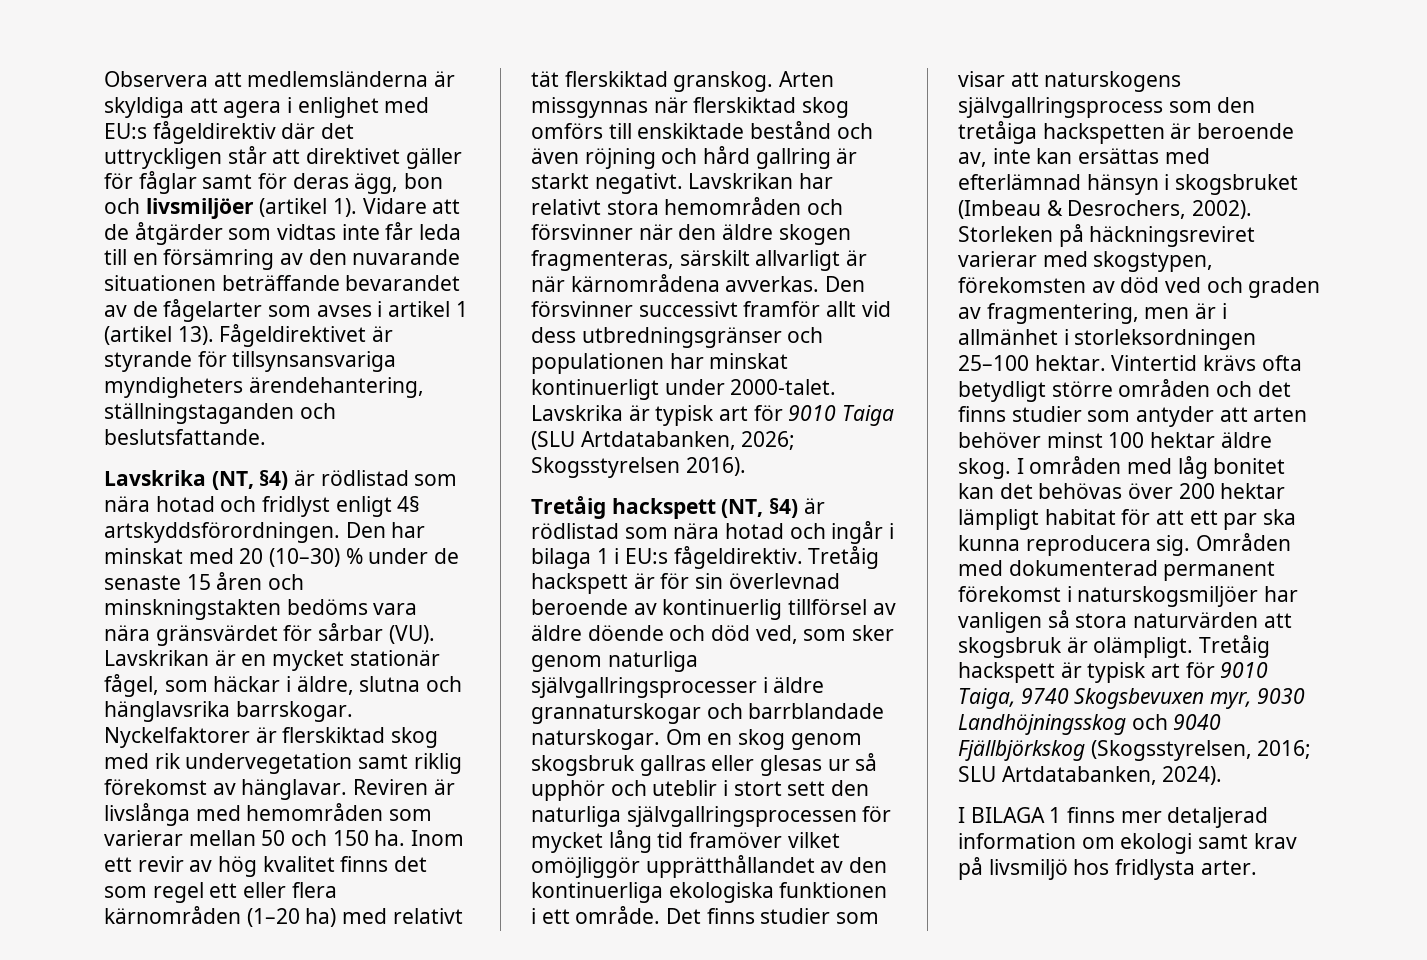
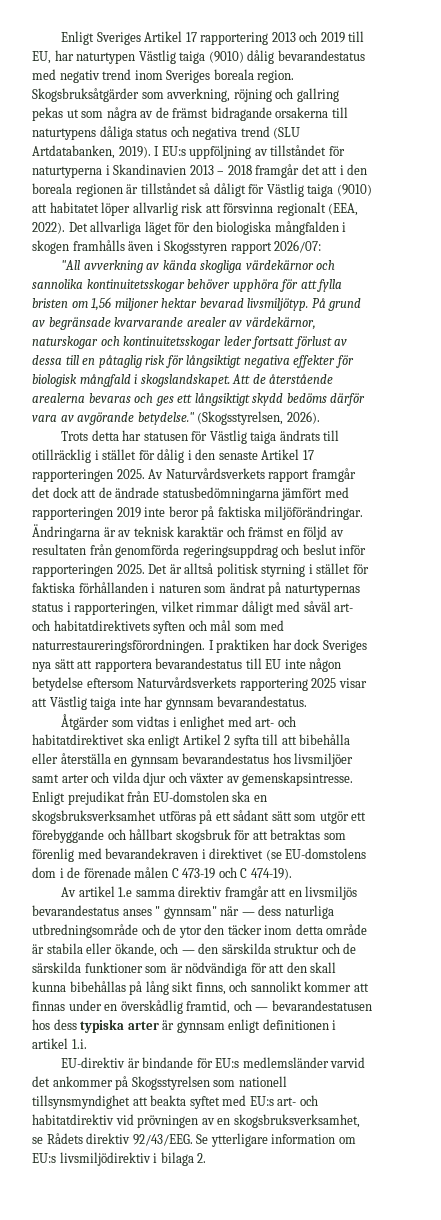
- Observera att medlemsländerna är skyldiga att agera i enlighet med EU:s fågeldirektiv där det uttryckligen står att direktivet gäller för fåglar samt för deras ägg, bon och livsmiljöer (artikel 1). Vidare att de åtgärder som vidtas inte får leda till en försämring av den nuvarande situationen beträffande bevarandet av de fågelarter som avses i artikel 1 (artikel 13). Fågeldirektivet är styrande för tillsynsansvariga myndigheters ärendehantering, ställningstaganden och beslutsfattande.
- Lavskrika (NT, §4) är rödlistad som nära hotad och fridlyst enligt 4§ artskyddsförordningen. Den har minskat med 20 (10–30) % under de senaste 15 åren och minskningstakten bedöms vara nära gränsvärdet för sårbar (VU). Lavskrikan är en mycket stationär fågel, som häckar i äldre, slutna och hänglavsrika barrskogar. Nyckelfaktorer är flerskiktad skog med rik undervegetation samt riklig förekomst av hänglavar. Reviren är livslånga med hemområden som varierar mellan 50 och 150 ha. Inom ett revir av hög kvalitet finns det som regel ett eller flera kärnområden (1–20 ha) med relativt tät flerskiktad granskog. Arten missgynnas när flerskiktad skog omförs till enskiktade bestånd och även röjning och hård gallring är starkt negativt. Lavskrikan har relativt stora hemområden och försvinner när den äldre skogen fragmenteras, särskilt allvarligt är när kärnområdena avverkas. Den försvinner successivt framför allt vid dess utbredningsgränser och populationen har minskat kontinuerligt under 2000-talet. Lavskrika är typisk art för 9010 Taiga (SLU Artdatabanken, 2026; Skogsstyrelsen 2016).
- Tretåig hackspett (NT, §4) är rödlistad som nära hotad och ingår i bilaga 1 i EU:s fågeldirektiv. Tretåig hackspett är för sin överlevnad beroende av kontinuerlig tillförsel av äldre döende och död ved, som sker genom naturliga självgallringsprocesser i äldre grannaturskogar och barrblandade naturskogar. Om en skog genom skogsbruk gallras eller glesas ur så upphör och uteblir i stort sett den naturliga självgallringsprocessen för mycket lång tid framöver vilket omöjliggör upprätthållandet av den kontinuerliga ekologiska funktionen i ett område. Det finns studier som visar att naturskogens självgallringsprocess som den tretåiga hackspetten är beroende av, inte kan ersättas med efterlämnad hänsyn i skogsbruket (Imbeau & Desrochers, 2002). Storleken på häckningsreviret varierar med skogstypen, förekomsten av död ved och graden av fragmentering, men är i allmänhet i storleksordningen 25–100 hektar. Vintertid krävs ofta betydligt större områden och det finns studier som antyder att arten behöver minst 100 hektar äldre skog. I områden med låg bonitet kan det behövas över 200 hektar lämpligt habitat för att ett par ska kunna reproducera sig. Områden med dokumenterad permanent förekomst i naturskogsmiljöer har vanligen så stora naturvärden att skogsbruk är olämpligt. Tretåig hackspett är typisk art för 9010 Taiga, 9740 Skogsbevuxen myr, 9030 Landhöjningsskog och 9040 Fjällbjörkskog (Skogsstyrelsen, 2016; SLU Artdatabanken, 2024).
- I BILAGA 1 finns mer detaljerad information om ekologi samt krav på livsmiljö hos fridlysta arter.
+ Enligt Sveriges Artikel 17 rapportering 2013 och 2019 till EU, har naturtypen Västlig taiga (9010) dålig bevarandestatus med negativ trend inom Sveriges boreala region. Skogsbruksåtgärder som avverkning, röjning och gallring pekas ut som några av de främst bidragande orsakerna till naturtypens dåliga status och negativa trend (SLU Artdatabanken, 2019). I EU:s uppföljning av tillståndet för naturtyperna i Skandinavien 2013 – 2018 framgår det att i den boreala regionen är tillståndet så dåligt för Västlig taiga (9010) att habitatet löper allvarlig risk att försvinna regionalt (EEA, 2022). Det allvarliga läget för den biologiska mångfalden i skogen framhålls även i Skogsstyren rapport 2026/07:
+ "All avverkning av kända skogliga värdekärnor och sannolika kontinuitetsskogar behöver upphöra för att fylla bristen om 1,56 miljoner hektar bevarad livsmiljötyp. På grund av begränsade kvarvarande arealer av värdekärnor, naturskogar och kontinuitetsskogar leder fortsatt förlust av dessa till en påtaglig risk för långsiktigt negativa effekter för biologisk mångfald i skogslandskapet. Att de återstående arealerna bevaras och ges ett långsiktigt skydd bedöms därför vara av avgörande betydelse." (Skogsstyrelsen, 2026).
+ Trots detta har statusen för Västlig taiga ändrats till otillräcklig i stället för dålig i den senaste Artikel 17 rapporteringen 2025. Av Naturvårdsverkets rapport framgår det dock att de ändrade statusbedömningarna jämfört med rapporteringen 2019 inte beror på faktiska miljöförändringar. Ändringarna är av teknisk karaktär och främst en följd av resultaten från genomförda regeringsuppdrag och beslut inför rapporteringen 2025. Det är alltså politisk styrning i stället för faktiska förhållanden i naturen som ändrat på naturtypernas status i rapporteringen, vilket rimmar dåligt med såväl art- och habitatdirektivets syften och mål som med naturrestaureringsförordningen. I praktiken har dock Sveriges nya sätt att rapportera bevarandestatus till EU inte någon betydelse eftersom Naturvårdsverkets rapportering 2025 visar att Västlig taiga inte har gynnsam bevarandestatus.
+ Åtgärder som vidtas i enlighet med art- och habitatdirektivet ska enligt Artikel 2 syfta till att bibehålla eller återställa en gynnsam bevarandestatus hos livsmiljöer samt arter och vilda djur och växter av gemenskapsintresse. Enligt prejudikat från EU-domstolen ska en skogsbruksverksamhet utföras på ett sådant sätt som utgör ett förebyggande och hållbart skogsbruk för att betraktas som förenlig med bevarandekraven i direktivet (se EU-domstolens dom i de förenade målen C 473-19 och C 474-19).
+ Av artikel 1.e samma direktiv framgår att en livsmiljös bevarandestatus anses " gynnsam" när — dess naturliga utbredningsområde och de ytor den täcker inom detta område är stabila eller ökande, och — den särskilda struktur och de särskilda funktioner som är nödvändiga för att den skall kunna bibehållas på lång sikt finns, och sannolikt kommer att finnas under en överskådlig framtid, och — bevarandestatusen hos dess typiska arter är gynnsam enligt definitionen i artikel 1.i.
+ EU-direktiv är bindande för EU:s medlemsländer varvid det ankommer på Skogsstyrelsen som nationell tillsynsmyndighet att beakta syftet med EU:s art- och habitatdirektiv vid prövningen av en skogsbruksverksamhet, se Rådets direktiv 92/43/EEG. Se ytterligare information om EU:s livsmiljödirektiv i bilaga 2.

